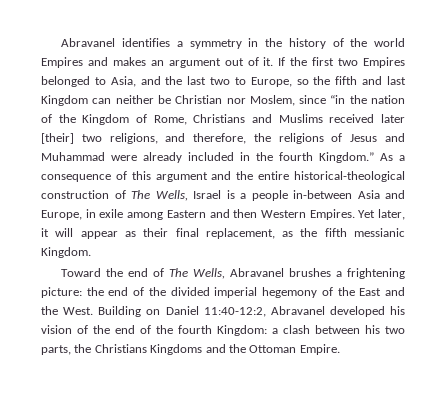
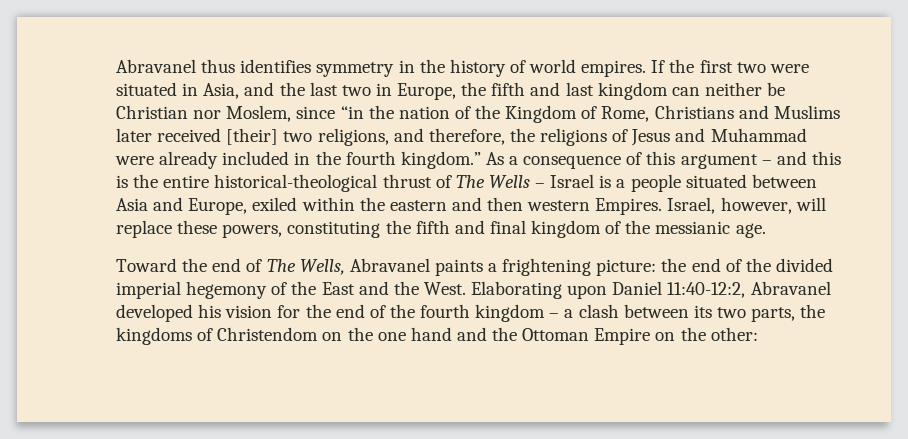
- Abravanel identifies a symmetry in the history of the world Empires and makes an argument out of it.
+ Abravanel thus identifies symmetry in the history of world empires.
- If the first two Empires belonged to Asia, and the last two to Europe, so the fifth and last Kingdom can neither be Christian nor Moslem, since “in the nation of the Kingdom of Rome, Christians and Muslims received later [their] two religions, and therefore, the religions of Jesus and Muhammad were already included in the fourth Kingdom.”
+ If the first two were situated in Asia, and the last two in Europe, the fifth and last kingdom can neither be Christian nor Moslem, since “in the nation of the Kingdom of Rome, Christians and Muslims later received [their] two religions, and therefore, the religions of Jesus and Muhammad were already included in the fourth kingdom.”
- As a consequence of this argument and the entire historical-theological construction of The Wells, Israel is a people in-between Asia and Europe, in exile among Eastern and then Western Empires. Yet later, it will appear as their final replacement, as the fifth messianic Kingdom.
+ As a consequence of this argument – and this is the entire historical-theological thrust of The Wells – Israel is a people situated between Asia and Europe, exiled within the eastern and then western Empires. Israel, however, will replace these powers, constituting the fifth and final kingdom of the messianic age.
- Toward the end of The Wells, Abravanel brushes a frightening picture: the end of the divided imperial hegemony of the East and the West.
+ Toward the end of The Wells, Abravanel paints a frightening picture: the end of the divided imperial hegemony of the East and the West.
- Building on Daniel 11:40-12:2, Abravanel developed his vision of the end of the fourth Kingdom: a clash between his two parts, the Christians Kingdoms and the Ottoman Empire.
+ Elaborating upon Daniel 11:40-12:2, Abravanel developed his vision for the end of the fourth kingdom – a clash between its two parts, the kingdoms of Christendom on the one hand and the Ottoman Empire on the other:

